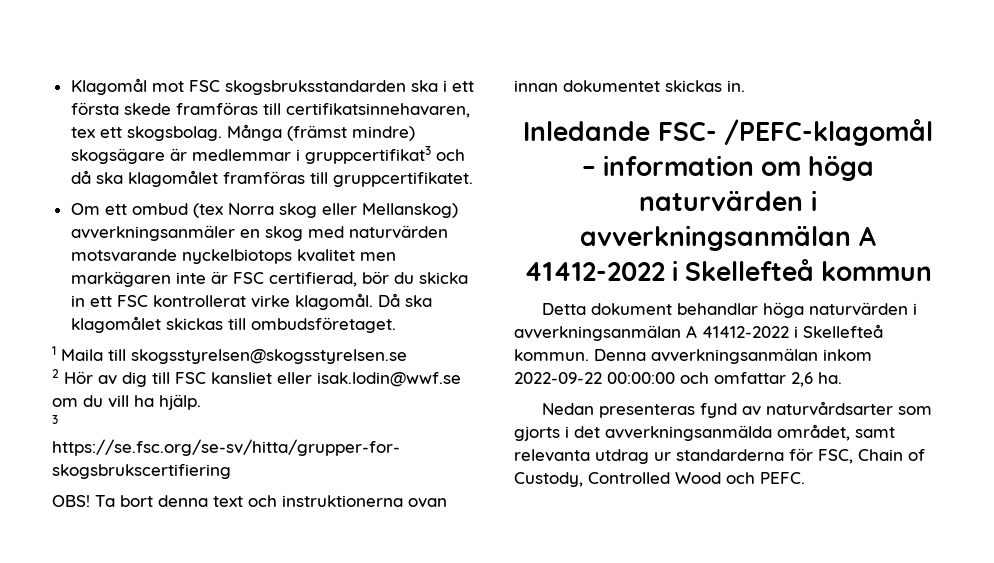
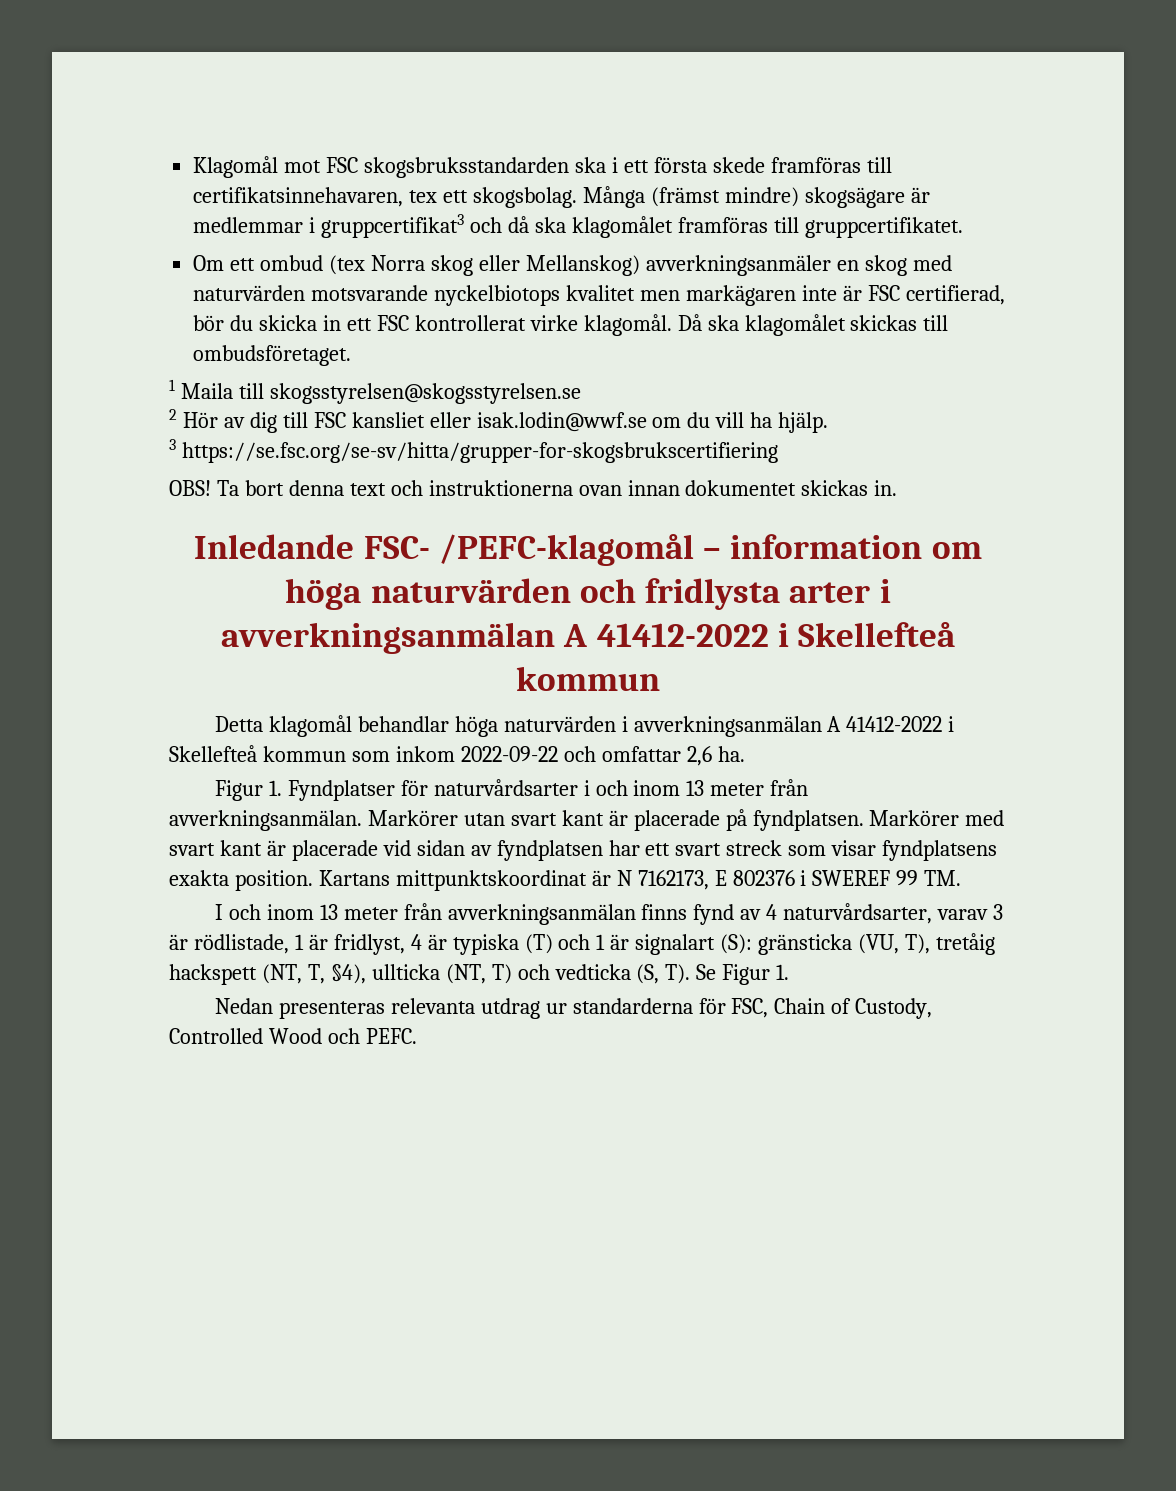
- Inledande FSC- /PEFC-klagomål – information om höga naturvärden i avverkningsanmälan A 41412-2022 i Skellefteå kommun
+ Inledande FSC- /PEFC-klagomål – information om höga naturvärden och fridlysta arter i avverkningsanmälan A 41412-2022 i Skellefteå kommun
- Detta dokument behandlar höga naturvärden i avverkningsanmälan A 41412-2022 i Skellefteå kommun. Denna avverkningsanmälan inkom 2022-09-22 00:00:00 och omfattar 2,6 ha.
+ Detta klagomål behandlar höga naturvärden i avverkningsanmälan A 41412-2022 i Skellefteå kommun som inkom 2022-09-22 och omfattar 2,6 ha.
- Nedan presenteras fynd av naturvårdsarter som gjorts i det avverkningsanmälda området, samt relevanta utdrag ur standarderna för FSC, Chain of Custody, Controlled Wood och PEFC.
+ Figur 1. Fyndplatser för naturvårdsarter i och inom 13 meter från avverkningsanmälan. Markörer utan svart kant är placerade på fyndplatsen. Markörer med svart kant är placerade vid sidan av fyndplatsen har ett svart streck som visar fyndplatsens exakta position. Kartans mittpunktskoordinat är N 7162173, E 802376 i SWEREF 99 TM.
+ I och inom 13 meter från avverkningsanmälan finns fynd av 4 naturvårdsarter, varav 3 är rödlistade, 1 är fridlyst, 4 är typiska (T) och 1 är signalart (S): gränsticka (VU, T), tretåig hackspett (NT, T, §4), ullticka (NT, T) och vedticka (S, T). Se Figur 1.
+ Nedan presenteras relevanta utdrag ur standarderna för FSC, Chain of Custody, Controlled Wood och PEFC.

